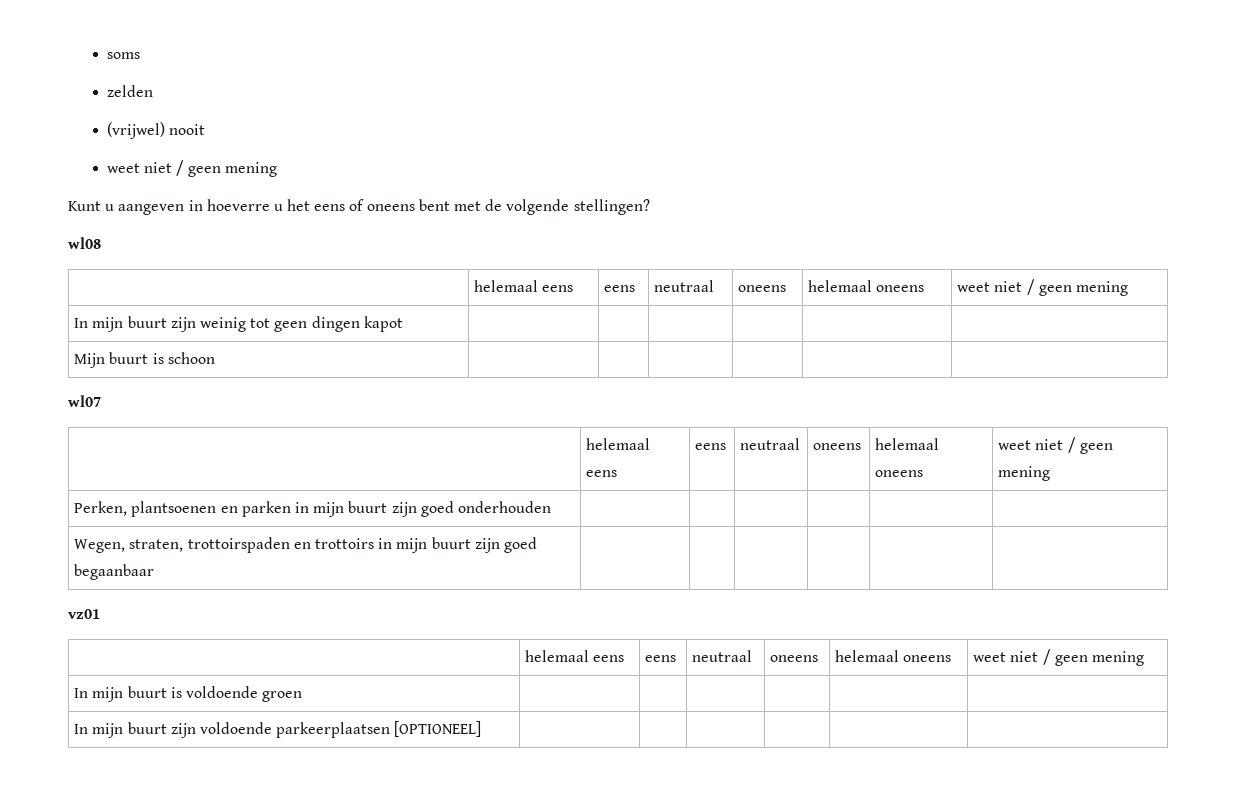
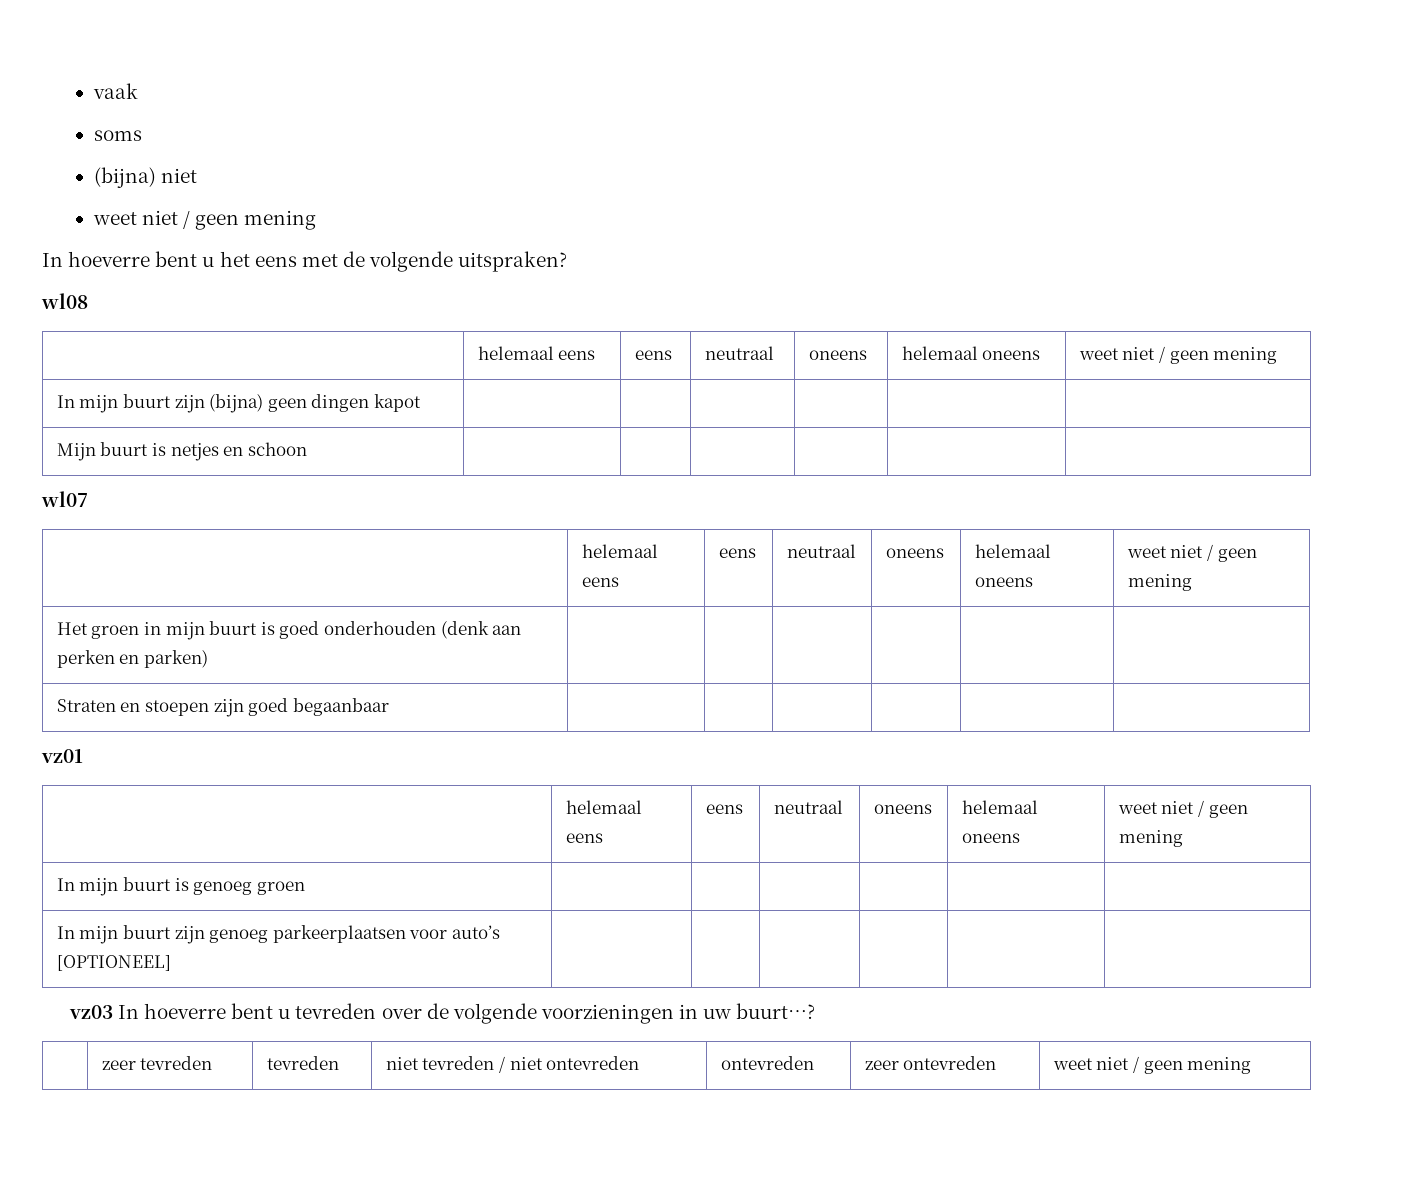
+ vaak
- zelden
- (vrijwel) nooit
+ (bijna) niet
  weet niet / geen mening
- Kunt u aangeven in hoeverre u het eens of oneens bent met de volgende stellingen?
+ In hoeverre bent u het eens met de volgende uitspraken?
- In mijn buurt zijn weinig tot geen dingen kapot | | | | | |
+ In mijn buurt zijn (bijna) geen dingen kapot | | | | | |
- Mijn buurt is schoon | | | | | |
+ Mijn buurt is netjes en schoon | | | | | |
- Perken, plantsoenen en parken in mijn buurt zijn goed onderhouden | | | | | |
- Wegen, straten, trottoirspaden en trottoirs in mijn buurt zijn goed begaanbaar | | | | | |
+ Het groen in mijn buurt is goed onderhouden (denk aan perken en parken) | | | | | |
+ Straten en stoepen zijn goed begaanbaar | | | | | |
- In mijn buurt is voldoende groen | | | | | |
+ In mijn buurt is genoeg groen | | | | | |
- In mijn buurt zijn voldoende parkeerplaatsen [OPTIONEEL] | | | | | |
+ In mijn buurt zijn genoeg parkeerplaatsen voor auto’s [OPTIONEEL] | | | | | |
+ vz03 In hoeverre bent u tevreden over de volgende voorzieningen in uw buurt…?
+ | zeer tevreden | tevreden | niet tevreden / niet ontevreden | ontevreden | zeer ontevreden | weet niet / geen mening

